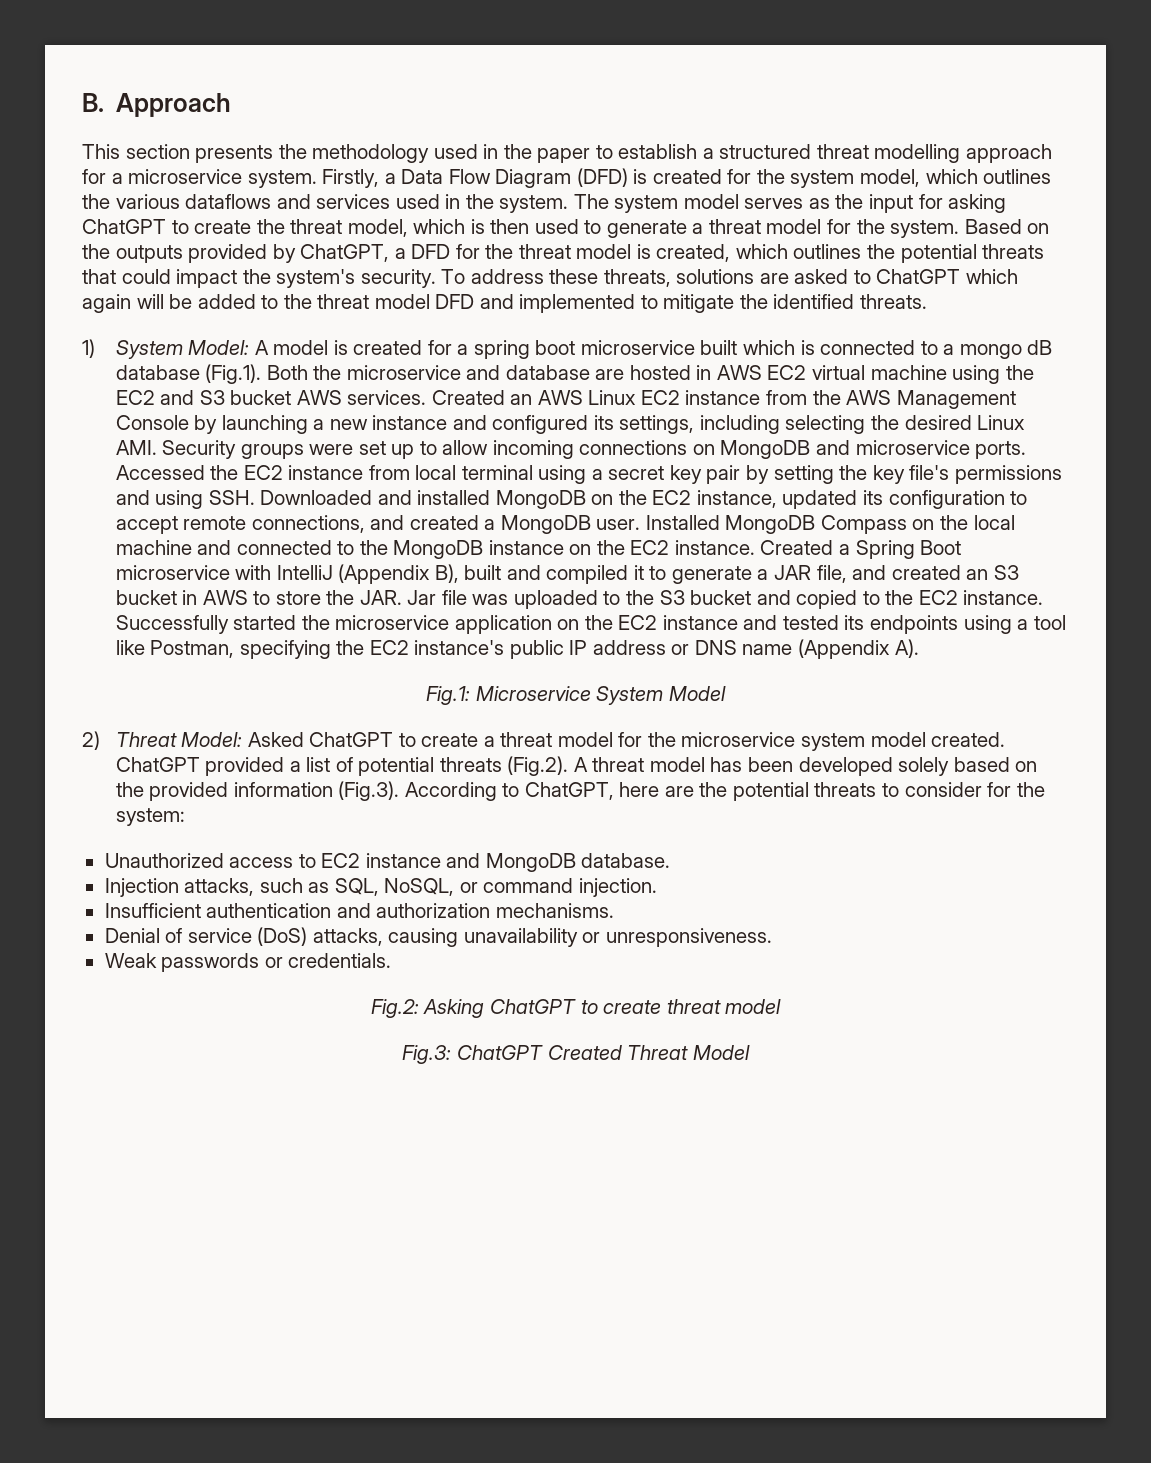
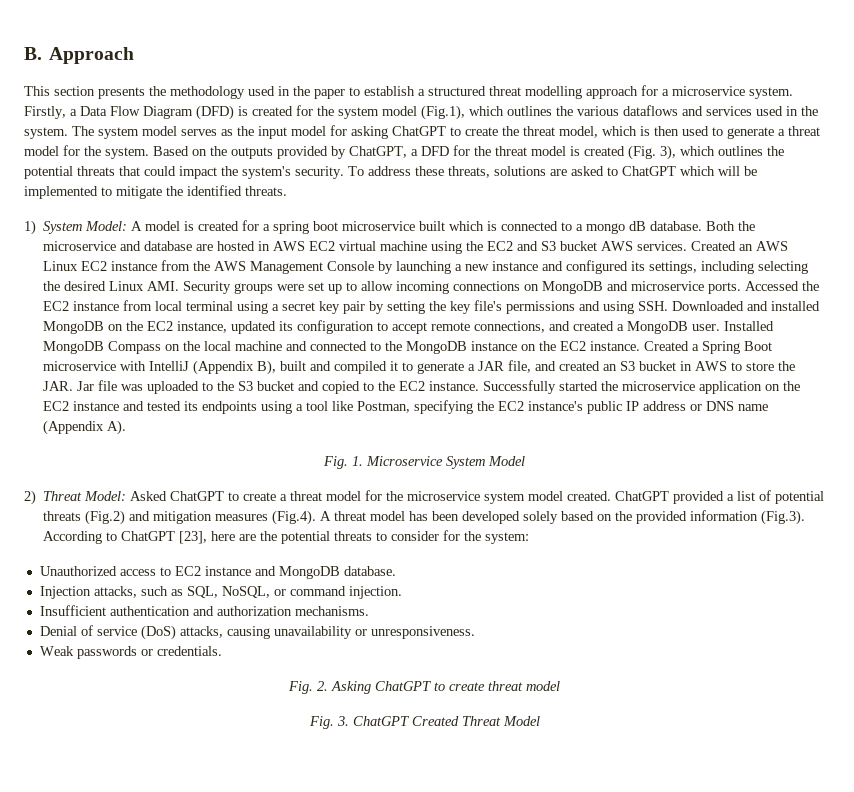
- Firstly, a Data Flow Diagram (DFD) is created for the system model, which outlines the various dataflows and services used in the system.
+ Firstly, a Data Flow Diagram (DFD) is created for the system model (Fig.1), which outlines the various dataflows and services used in the system.
- The system model serves as the input for asking ChatGPT to create the threat model, which is then used to generate a threat model for the system.
+ The system model serves as the input model for asking ChatGPT to create the threat model, which is then used to generate a threat model for the system.
- Based on the outputs provided by ChatGPT, a DFD for the threat model is created, which outlines the potential threats that could impact the system's security.
+ Based on the outputs provided by ChatGPT, a DFD for the threat model is created (Fig. 3), which outlines the potential threats that could impact the system's security.
- To address these threats, solutions are asked to ChatGPT which again will be added to the threat model DFD and implemented to mitigate the identified threats.
+ To address these threats, solutions are asked to ChatGPT which will be implemented to mitigate the identified threats.
- 1) System Model: A model is created for a spring boot microservice built which is connected to a mongo dB database (Fig.1). Both the microservice and database are hosted in AWS EC2 virtual machine using the EC2 and S3 bucket AWS services.
+ 1) System Model: A model is created for a spring boot microservice built which is connected to a mongo dB database. Both the microservice and database are hosted in AWS EC2 virtual machine using the EC2 and S3 bucket AWS services.
- Fig.1: Microservice System Model
+ Fig. 1. Microservice System Model
- ChatGPT provided a list of potential threats (Fig.2). A threat model has been developed solely based on the provided information (Fig.3). According to ChatGPT, here are the potential threats to consider for the system:
+ ChatGPT provided a list of potential threats (Fig.2) and mitigation measures (Fig.4). A threat model has been developed solely based on the provided information (Fig.3). According to ChatGPT [23], here are the potential threats to consider for the system:
- Fig.2: Asking ChatGPT to create threat model
+ Fig. 2. Asking ChatGPT to create threat model
- Fig.3: ChatGPT Created Threat Model
+ Fig. 3. ChatGPT Created Threat Model

